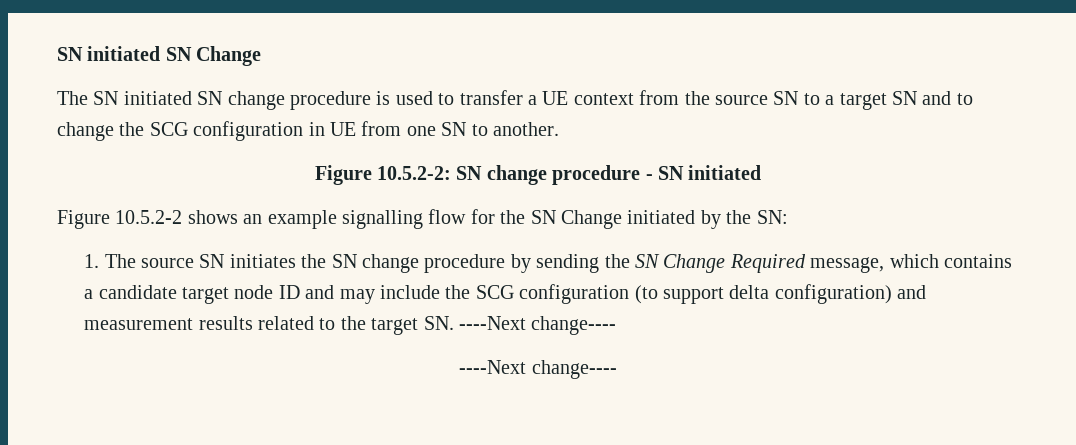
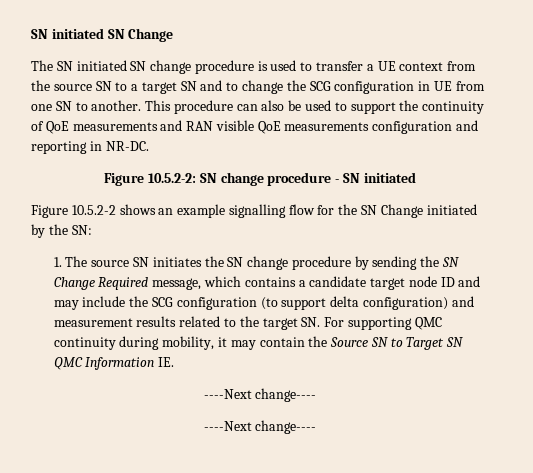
+ This procedure can also be used to support the continuity of QoE measurements and RAN visible QoE measurements configuration and reporting in NR-DC.
- 1. The source SN initiates the SN change procedure by sending the SN Change Required message, which contains a candidate target node ID and may include the SCG configuration (to support delta configuration) and measurement results related to the target SN. ----Next change----
+ 1. The source SN initiates the SN change procedure by sending the SN Change Required message, which contains a candidate target node ID and may include the SCG configuration (to support delta configuration) and measurement results related to the target SN. For supporting QMC continuity during mobility, it may contain the Source SN to Target SN QMC Information IE.
+ ----Next change----

